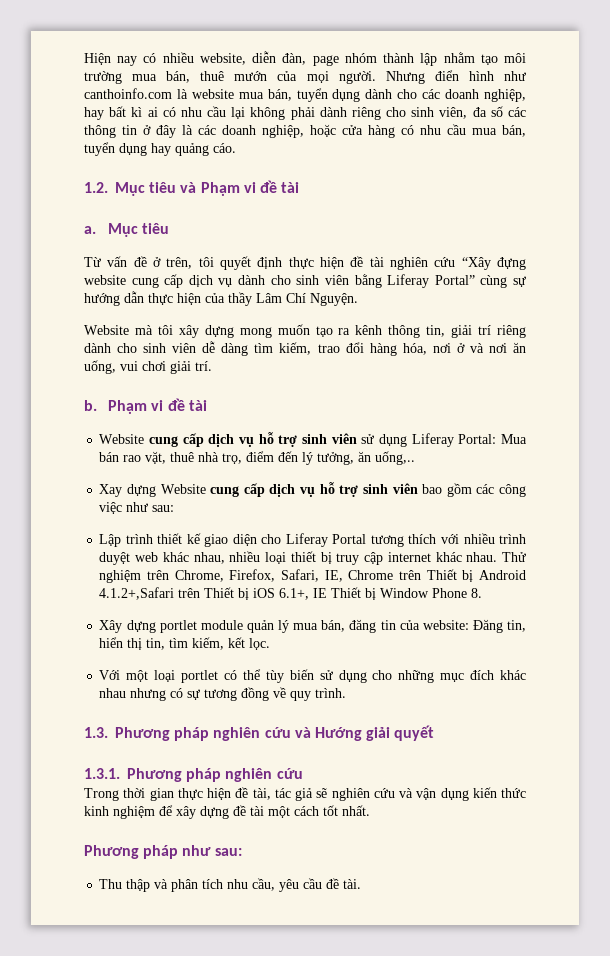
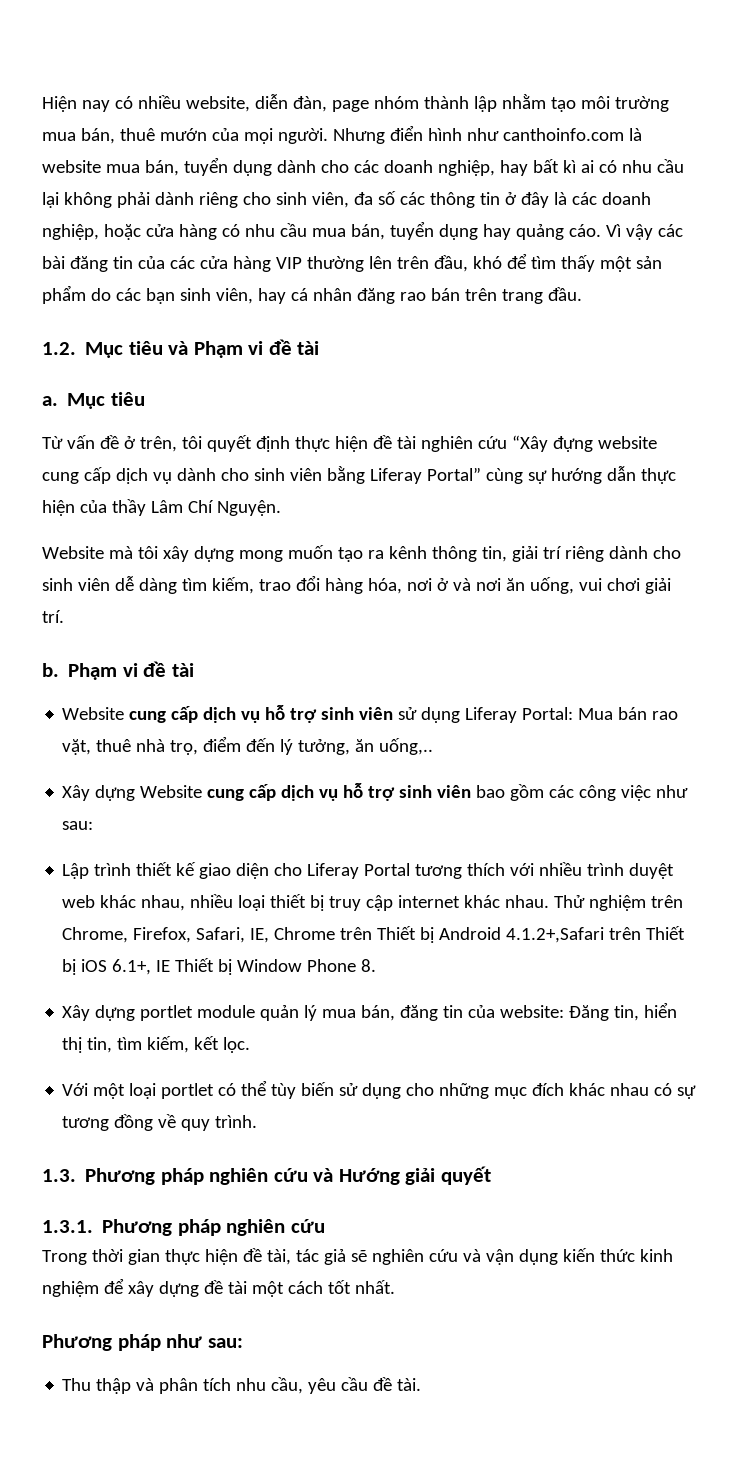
+ Vì vậy các bài đăng tin của các cửa hàng VIP thường lên trên đầu, khó để tìm thấy một sản phẩm do các bạn sinh viên, hay cá nhân đăng rao bán trên trang đầu.
- Xay dựng Website cung cấp dịch vụ hỗ trợ sinh viên bao gồm các công việc như sau:
+ Xây dựng Website cung cấp dịch vụ hỗ trợ sinh viên bao gồm các công việc như sau:
- Với một loại portlet có thể tùy biến sử dụng cho những mục đích khác nhau nhưng có sự tương đồng về quy trình.
+ Với một loại portlet có thể tùy biến sử dụng cho những mục đích khác nhau có sự tương đồng về quy trình.

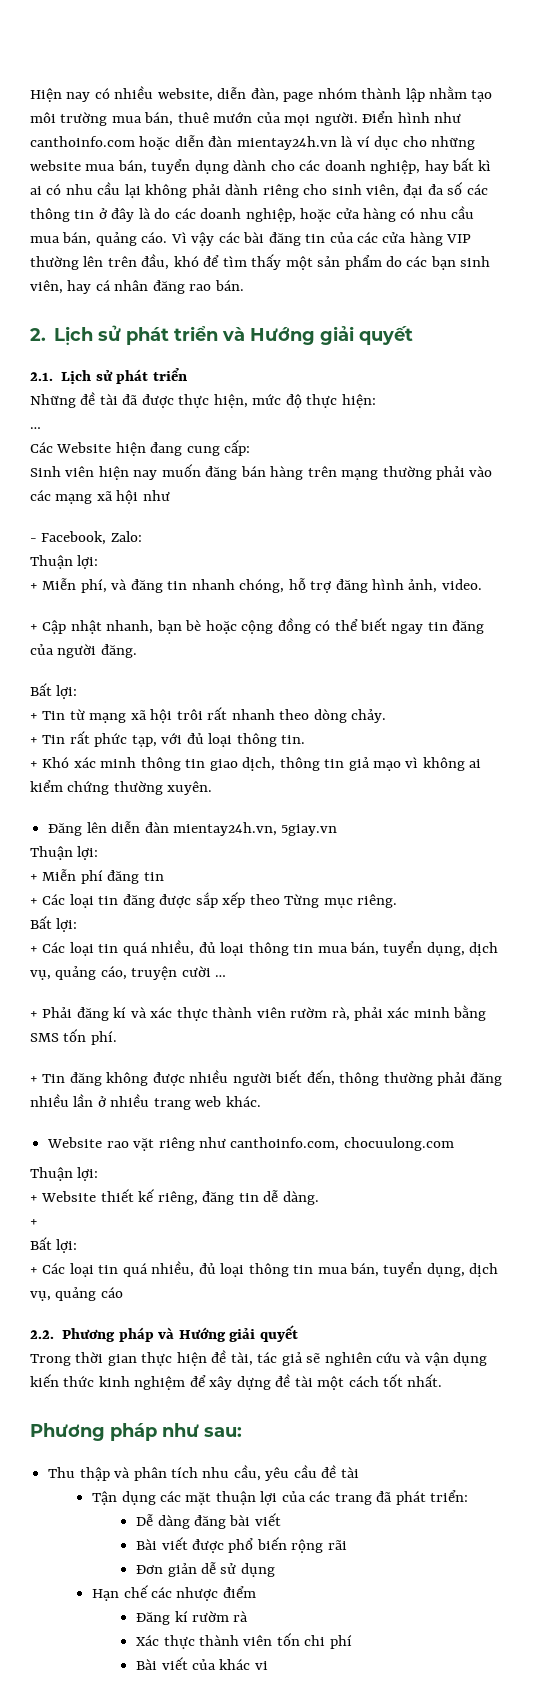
- Nhưng điển hình như canthoinfo.com là website mua bán, tuyển dụng dành cho các doanh nghiệp, hay bất kì ai có nhu cầu lại không phải dành riêng cho sinh viên, đa số các thông tin ở đây là các doanh nghiệp, hoặc cửa hàng có nhu cầu mua bán, tuyển dụng hay quảng cáo.
+ Điển hình như canthoinfo.com hoặc diễn đàn mientay24h.vn là ví dục cho những website mua bán, tuyển dụng dành cho các doanh nghiệp, hay bất kì ai có nhu cầu lại không phải dành riêng cho sinh viên, đại đa số các thông tin ở đây là do các doanh nghiệp, hoặc cửa hàng có nhu cầu mua bán, quảng cáo.
- Vì vậy các bài đăng tin của các cửa hàng VIP thường lên trên đầu, khó để tìm thấy một sản phẩm do các bạn sinh viên, hay cá nhân đăng rao bán trên trang đầu.
- 1.2. Mục tiêu và Phạm vi đề tài
- a. Mục tiêu
- Từ vấn đề ở trên, tôi quyết định thực hiện đề tài nghiên cứu “Xây đựng website cung cấp dịch vụ dành cho sinh viên bằng Liferay Portal” cùng sự hướng dẫn thực hiện của thầy Lâm Chí Nguyện.
- Website mà tôi xây dựng mong muốn tạo ra kênh thông tin, giải trí riêng dành cho sinh viên dễ dàng tìm kiếm, trao đổi hàng hóa, nơi ở và nơi ăn uống, vui chơi giải trí.
- b. Phạm vi đề tài
- Website cung cấp dịch vụ hỗ trợ sinh viên sử dụng Liferay Portal: Mua bán rao vặt, thuê nhà trọ, điểm đến lý tưởng, ăn uống,..
- Xây dựng Website cung cấp dịch vụ hỗ trợ sinh viên bao gồm các công việc như sau:
- Lập trình thiết kế giao diện cho Liferay Portal tương thích với nhiều trình duyệt web khác nhau, nhiều loại thiết bị truy cập internet khác nhau. Thử nghiệm trên Chrome, Firefox, Safari, IE, Chrome trên Thiết bị Android 4.1.2+,Safari trên Thiết bị iOS 6.1+, IE Thiết bị Window Phone 8.
- Xây dựng portlet module quản lý mua bán, đăng tin của website: Đăng tin, hiển thị tin, tìm kiếm, kết lọc.
- Với một loại portlet có thể tùy biến sử dụng cho những mục đích khác nhau có sự tương đồng về quy trình.
- 1.3. Phương pháp nghiên cứu và Hướng giải quyết
- 1.3.1. Phương pháp nghiên cứu
+ Vì vậy các bài đăng tin của các cửa hàng VIP thường lên trên đầu, khó để tìm thấy một sản phẩm do các bạn sinh viên, hay cá nhân đăng rao bán.
+ 2. Lịch sử phát triển và Hướng giải quyết
+ 2.1. Lịch sử phát triển
+ Những đề tài đã được thực hiện, mức độ thực hiện:
+ …
+ Các Website hiện đang cung cấp:
+ Sinh viên hiện nay muốn đăng bán hàng trên mạng thường phải vào các mạng xã hội như
+ - Facebook, Zalo:
+ Thuận lợi:
+ + Miễn phí, và đăng tin nhanh chóng, hỗ trợ đăng hình ảnh, video.
+ + Cập nhật nhanh, bạn bè hoặc cộng đồng có thể biết ngay tin đăng của người đăng.
+ Bất lợi:
+ + Tin từ mạng xã hội trôi rất nhanh theo dòng chảy.
+ + Tin rất phức tạp, với đủ loại thông tin.
+ + Khó xác minh thông tin giao dịch, thông tin giả mạo vì không ai kiểm chứng thường xuyên.
+ Đăng lên diễn đàn mientay24h.vn, 5giay.vn
+ Thuận lợi:
+ + Miễn phí đăng tin
+ + Các loại tin đăng được sắp xếp theo Từng mục riêng.
+ Bất lợi:
+ + Các loại tin quá nhiều, đủ loại thông tin mua bán, tuyển dụng, dịch vụ, quảng cáo, truyện cười …
+ + Phải đăng kí và xác thực thành viên rườm rà, phải xác minh bằng SMS tốn phí.
+ + Tin đăng không được nhiều người biết đến, thông thường phải đăng nhiều lần ở nhiều trang web khác.
+ Website rao vặt riêng như canthoinfo.com, chocuulong.com
+ Thuận lợi:
+ + Website thiết kế riêng, đăng tin dễ dàng.
+ +
+ Bất lợi:
+ + Các loại tin quá nhiều, đủ loại thông tin mua bán, tuyển dụng, dịch vụ, quảng cáo
+ 2.2. Phương pháp và Hướng giải quyết
- Thu thập và phân tích nhu cầu, yêu cầu đề tài.
+ Thu thập và phân tích nhu cầu, yêu cầu đề tài
+ Tận dụng các mặt thuận lợi của các trang đã phát triển:
+ Dễ dàng đăng bài viết
+ Bài viết được phổ biến rộng rãi
+ Đơn giản dễ sử dụng
+ Hạn chế các nhược điểm
+ Đăng kí rườm rà
+ Xác thực thành viên tốn chi phí
+ Bài viết của khác vi

